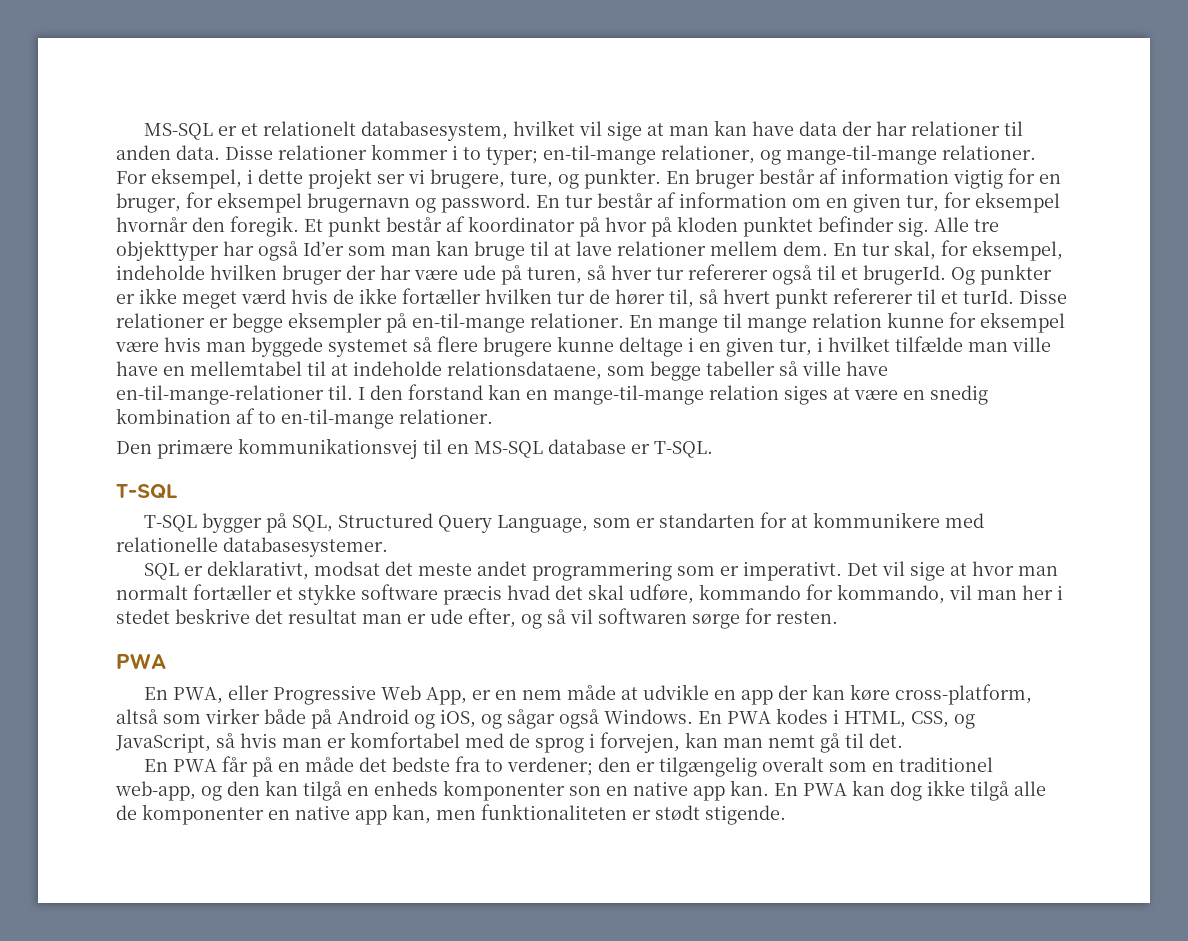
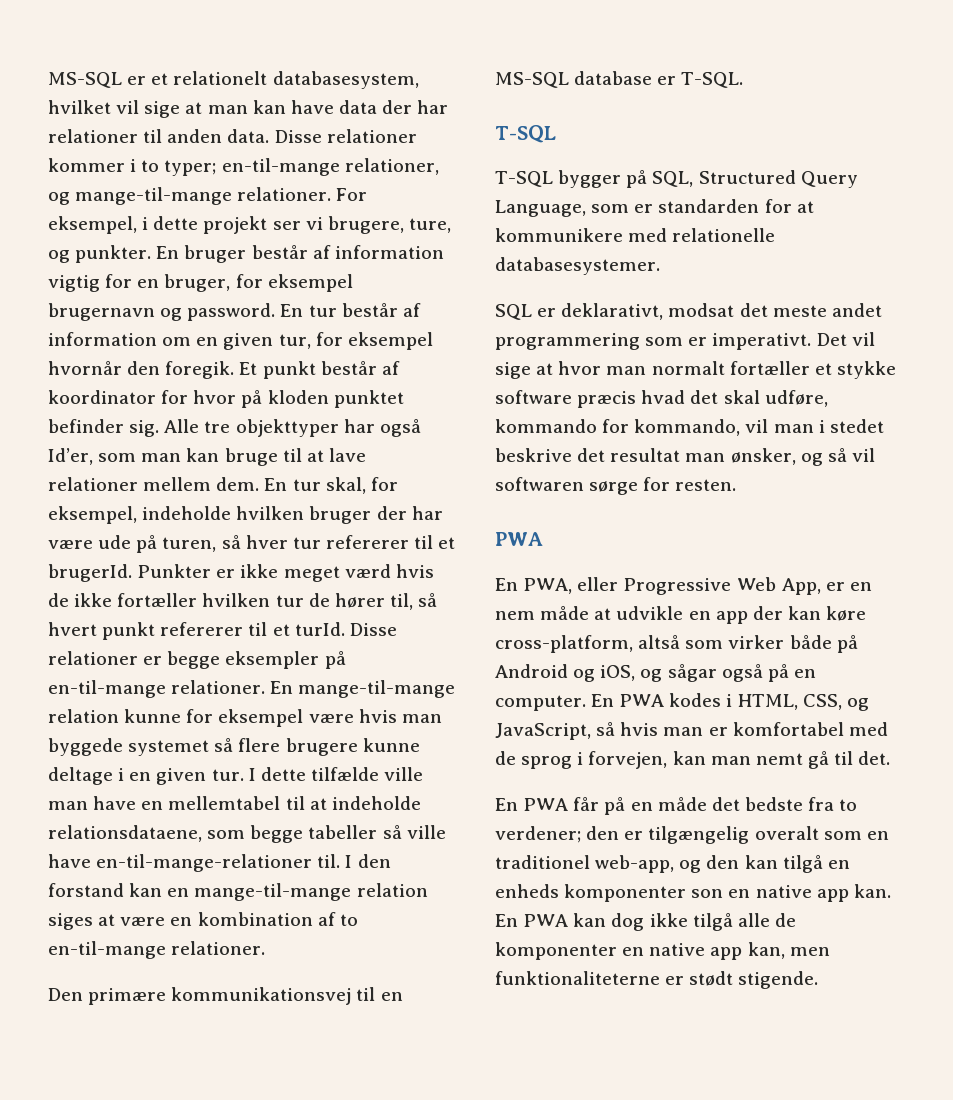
- Et punkt består af koordinator på hvor på kloden punktet befinder sig.
+ Et punkt består af koordinator for hvor på kloden punktet befinder sig.
- Alle tre objekttyper har også Id’er som man kan bruge til at lave relationer mellem dem.
+ Alle tre objekttyper har også Id’er, som man kan bruge til at lave relationer mellem dem.
- En tur skal, for eksempel, indeholde hvilken bruger der har være ude på turen, så hver tur refererer også til et brugerId.
+ En tur skal, for eksempel, indeholde hvilken bruger der har være ude på turen, så hver tur refererer til et brugerId.
- Og punkter er ikke meget værd hvis de ikke fortæller hvilken tur de hører til, så hvert punkt refererer til et turId.
+ Punkter er ikke meget værd hvis de ikke fortæller hvilken tur de hører til, så hvert punkt refererer til et turId.
- En mange til mange relation kunne for eksempel være hvis man byggede systemet så flere brugere kunne deltage i en given tur, i hvilket tilfælde man ville have en mellemtabel til at indeholde relationsdataene, som begge tabeller så ville have en-til-mange-relationer til.
+ En mange-til-mange relation kunne for eksempel være hvis man byggede systemet så flere brugere kunne deltage i en given tur. I dette tilfælde ville man have en mellemtabel til at indeholde relationsdataene, som begge tabeller så ville have en-til-mange-relationer til.
- I den forstand kan en mange-til-mange relation siges at være en snedig kombination af to en-til-mange relationer.
+ I den forstand kan en mange-til-mange relation siges at være en kombination af to en-til-mange relationer.
- T-SQL bygger på SQL, Structured Query Language, som er standarten for at kommunikere med relationelle databasesystemer.
+ T-SQL bygger på SQL, Structured Query Language, som er standarden for at kommunikere med relationelle databasesystemer.
- Det vil sige at hvor man normalt fortæller et stykke software præcis hvad det skal udføre, kommando for kommando, vil man her i stedet beskrive det resultat man er ude efter, og så vil softwaren sørge for resten.
+ Det vil sige at hvor man normalt fortæller et stykke software præcis hvad det skal udføre, kommando for kommando, vil man i stedet beskrive det resultat man ønsker, og så vil softwaren sørge for resten.
- En PWA, eller Progressive Web App, er en nem måde at udvikle en app der kan køre cross-platform, altså som virker både på Android og iOS, og sågar også Windows.
+ En PWA, eller Progressive Web App, er en nem måde at udvikle en app der kan køre cross-platform, altså som virker både på Android og iOS, og sågar også på en computer.
- En PWA kan dog ikke tilgå alle de komponenter en native app kan, men funktionaliteten er stødt stigende.
+ En PWA kan dog ikke tilgå alle de komponenter en native app kan, men funktionaliteterne er stødt stigende.

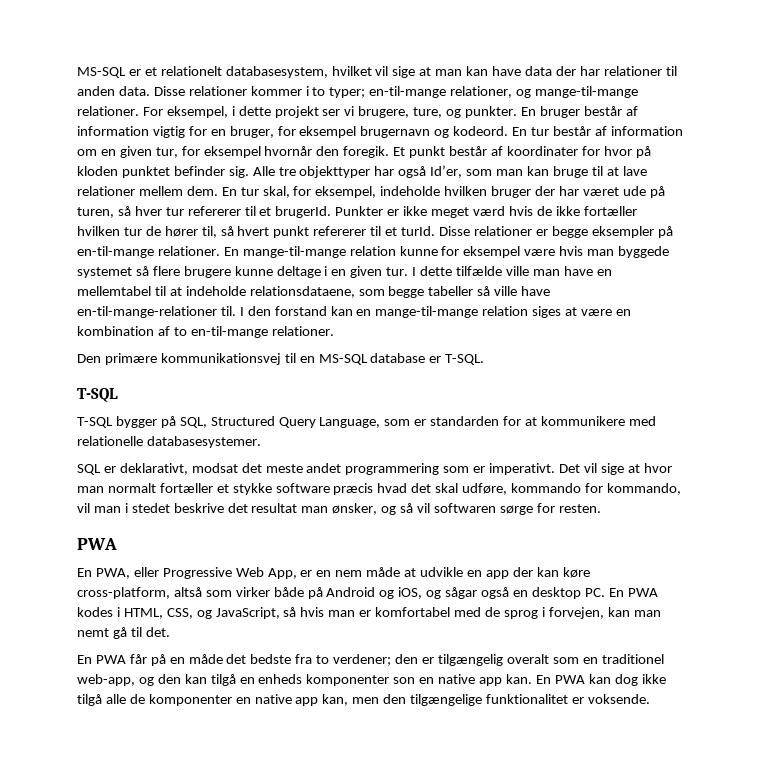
- En bruger består af information vigtig for en bruger, for eksempel brugernavn og password.
+ En bruger består af information vigtig for en bruger, for eksempel brugernavn og kodeord.
- Et punkt består af koordinator for hvor på kloden punktet befinder sig.
+ Et punkt består af koordinater for hvor på kloden punktet befinder sig.
- En tur skal, for eksempel, indeholde hvilken bruger der har være ude på turen, så hver tur refererer til et brugerId.
+ En tur skal, for eksempel, indeholde hvilken bruger der har været ude på turen, så hver tur refererer til et brugerId.
- En PWA, eller Progressive Web App, er en nem måde at udvikle en app der kan køre cross-platform, altså som virker både på Android og iOS, og sågar også på en computer. En PWA kodes i HTML, CSS, og JavaScript, så hvis man er komfortabel med de sprog i forvejen, kan man nemt gå til det.
+ En PWA, eller Progressive Web App, er en nem måde at udvikle en app der kan køre cross-platform, altså som virker både på Android og iOS, og sågar også en desktop PC. En PWA kodes i HTML, CSS, og JavaScript, så hvis man er komfortabel med de sprog i forvejen, kan man nemt gå til det.
- En PWA kan dog ikke tilgå alle de komponenter en native app kan, men funktionaliteterne er stødt stigende.
+ En PWA kan dog ikke tilgå alle de komponenter en native app kan, men den tilgængelige funktionalitet er voksende.

